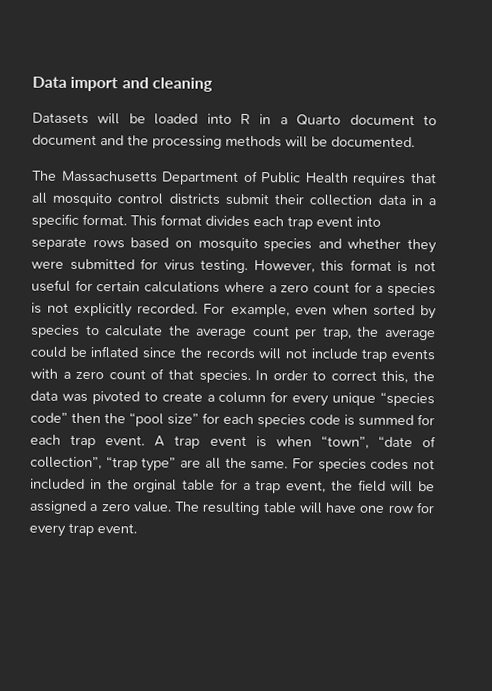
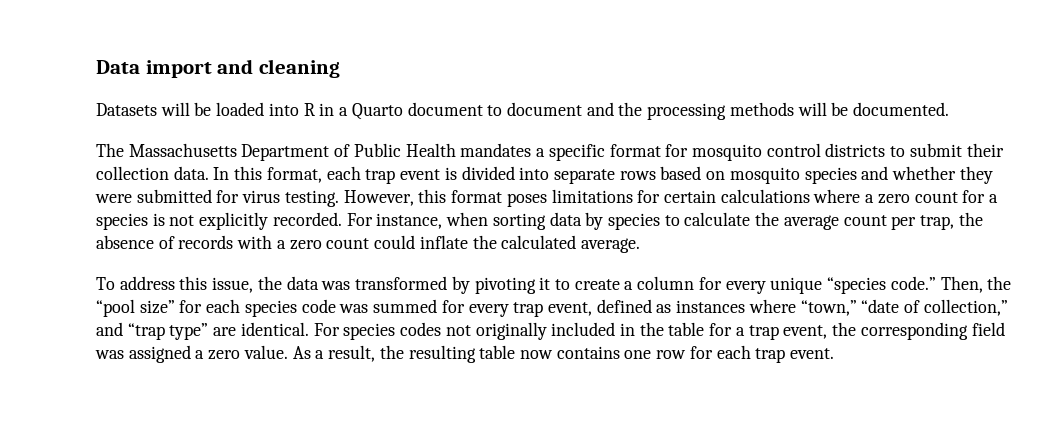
- The Massachusetts Department of Public Health requires that all mosquito control districts submit their collection data in a specific format. This format divides each trap event into separate rows based on mosquito species and whether they were submitted for virus testing.
+ The Massachusetts Department of Public Health mandates a specific format for mosquito control districts to submit their collection data. In this format, each trap event is divided into separate rows based on mosquito species and whether they were submitted for virus testing.
- However, this format is not useful for certain calculations where a zero count for a species is not explicitly recorded.
+ However, this format poses limitations for certain calculations where a zero count for a species is not explicitly recorded.
- For example, even when sorted by species to calculate the average count per trap, the average could be inflated since the records will not include trap events with a zero count of that species. In order to correct this, the data was pivoted to create a column for every unique “species code” then the “pool size” for each species code is summed for each trap event. A trap event is when “town”, “date of collection”, “trap type” are all the same.
+ For instance, when sorting data by species to calculate the average count per trap, the absence of records with a zero count could inflate the calculated average.
+ To address this issue, the data was transformed by pivoting it to create a column for every unique “species code.” Then, the “pool size” for each species code was summed for every trap event, defined as instances where “town,” “date of collection,” and “trap type” are identical.
- For species codes not included in the orginal table for a trap event, the field will be assigned a zero value.
+ For species codes not originally included in the table for a trap event, the corresponding field was assigned a zero value.
- The resulting table will have one row for every trap event.
+ As a result, the resulting table now contains one row for each trap event.

